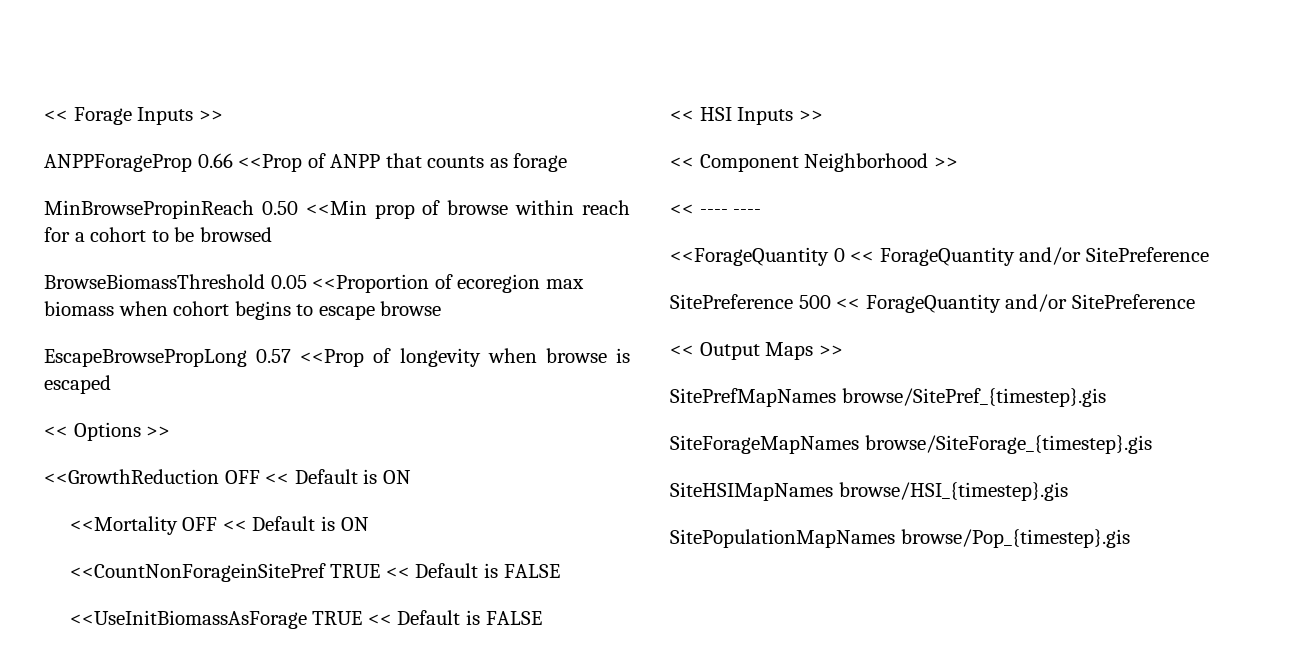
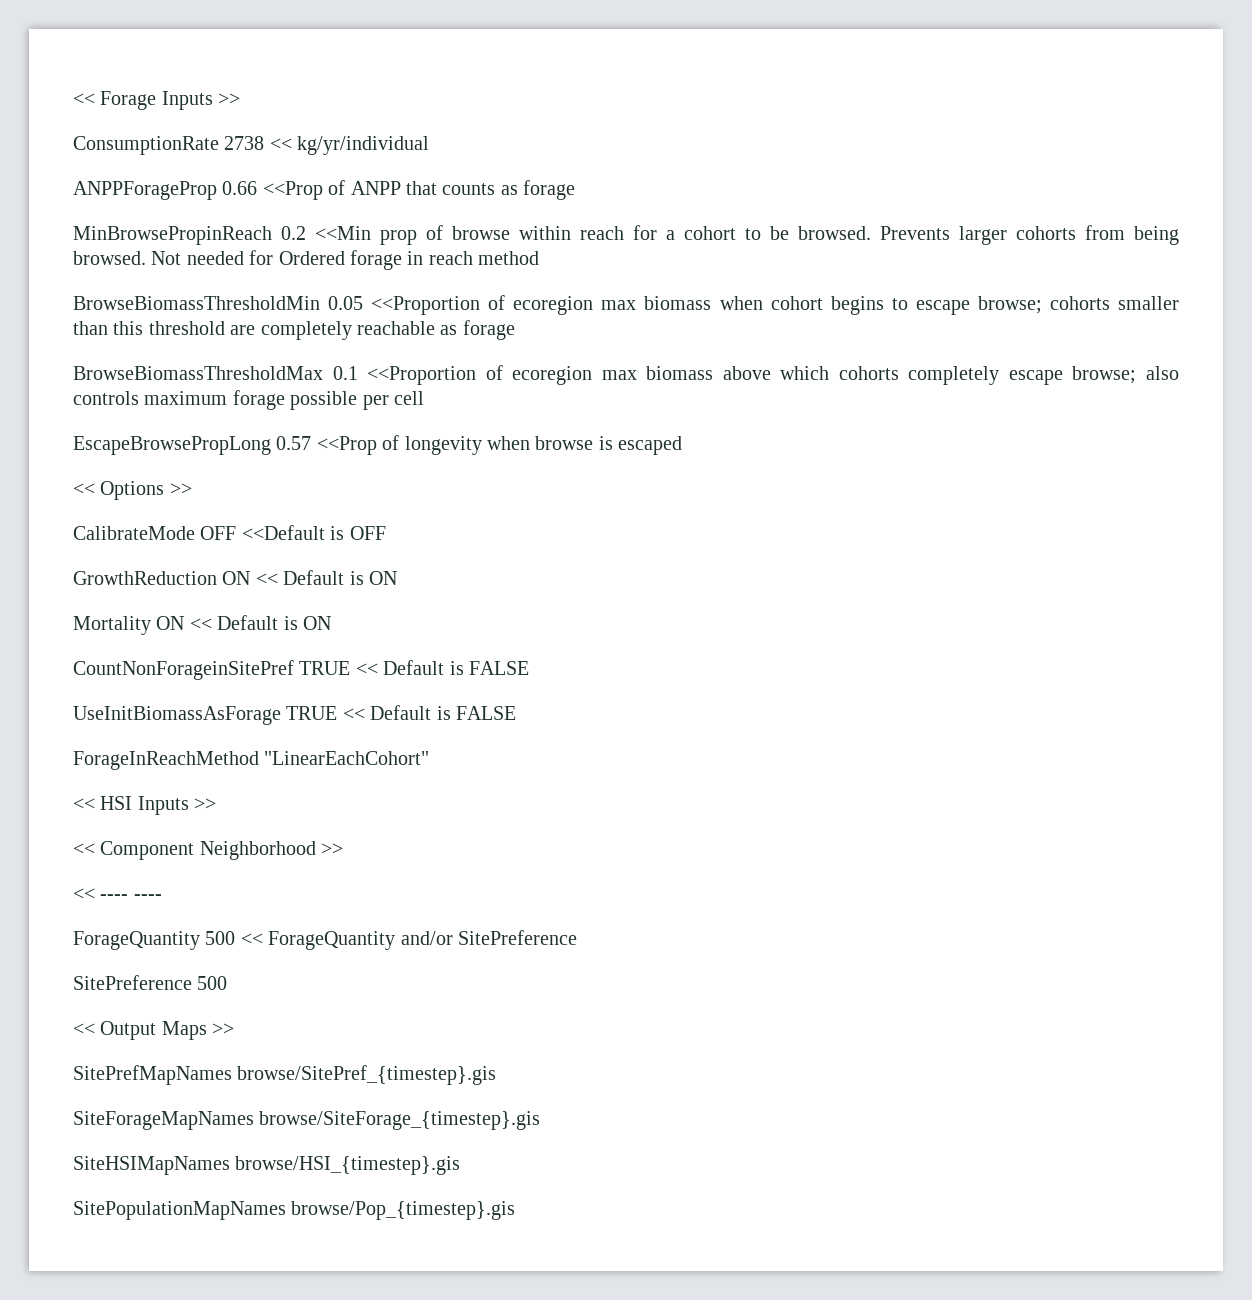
+ ConsumptionRate 2738 << kg/yr/individual
- MinBrowsePropinReach 0.50 <<Min prop of browse within reach for a cohort to be browsed
- BrowseBiomassThreshold 0.05 <<Proportion of ecoregion max biomass when cohort begins to escape browse
+ MinBrowsePropinReach 0.2 <<Min prop of browse within reach for a cohort to be browsed. Prevents larger cohorts from being browsed. Not needed for Ordered forage in reach method
+ BrowseBiomassThresholdMin 0.05 <<Proportion of ecoregion max biomass when cohort begins to escape browse; cohorts smaller than this threshold are completely reachable as forage
+ BrowseBiomassThresholdMax 0.1 <<Proportion of ecoregion max biomass above which cohorts completely escape browse; also controls maximum forage possible per cell
- <<GrowthReduction OFF << Default is ON
- <<Mortality OFF << Default is ON
- <<CountNonForageinSitePref TRUE << Default is FALSE
- <<UseInitBiomassAsForage TRUE << Default is FALSE
+ CalibrateMode OFF <<Default is OFF
+ GrowthReduction ON << Default is ON
+ Mortality ON << Default is ON
+ CountNonForageinSitePref TRUE << Default is FALSE
+ UseInitBiomassAsForage TRUE << Default is FALSE
+ ForageInReachMethod "LinearEachCohort"
- <<ForageQuantity 0 << ForageQuantity and/or SitePreference
+ ForageQuantity 500 << ForageQuantity and/or SitePreference
- SitePreference 500 << ForageQuantity and/or SitePreference
+ SitePreference 500

